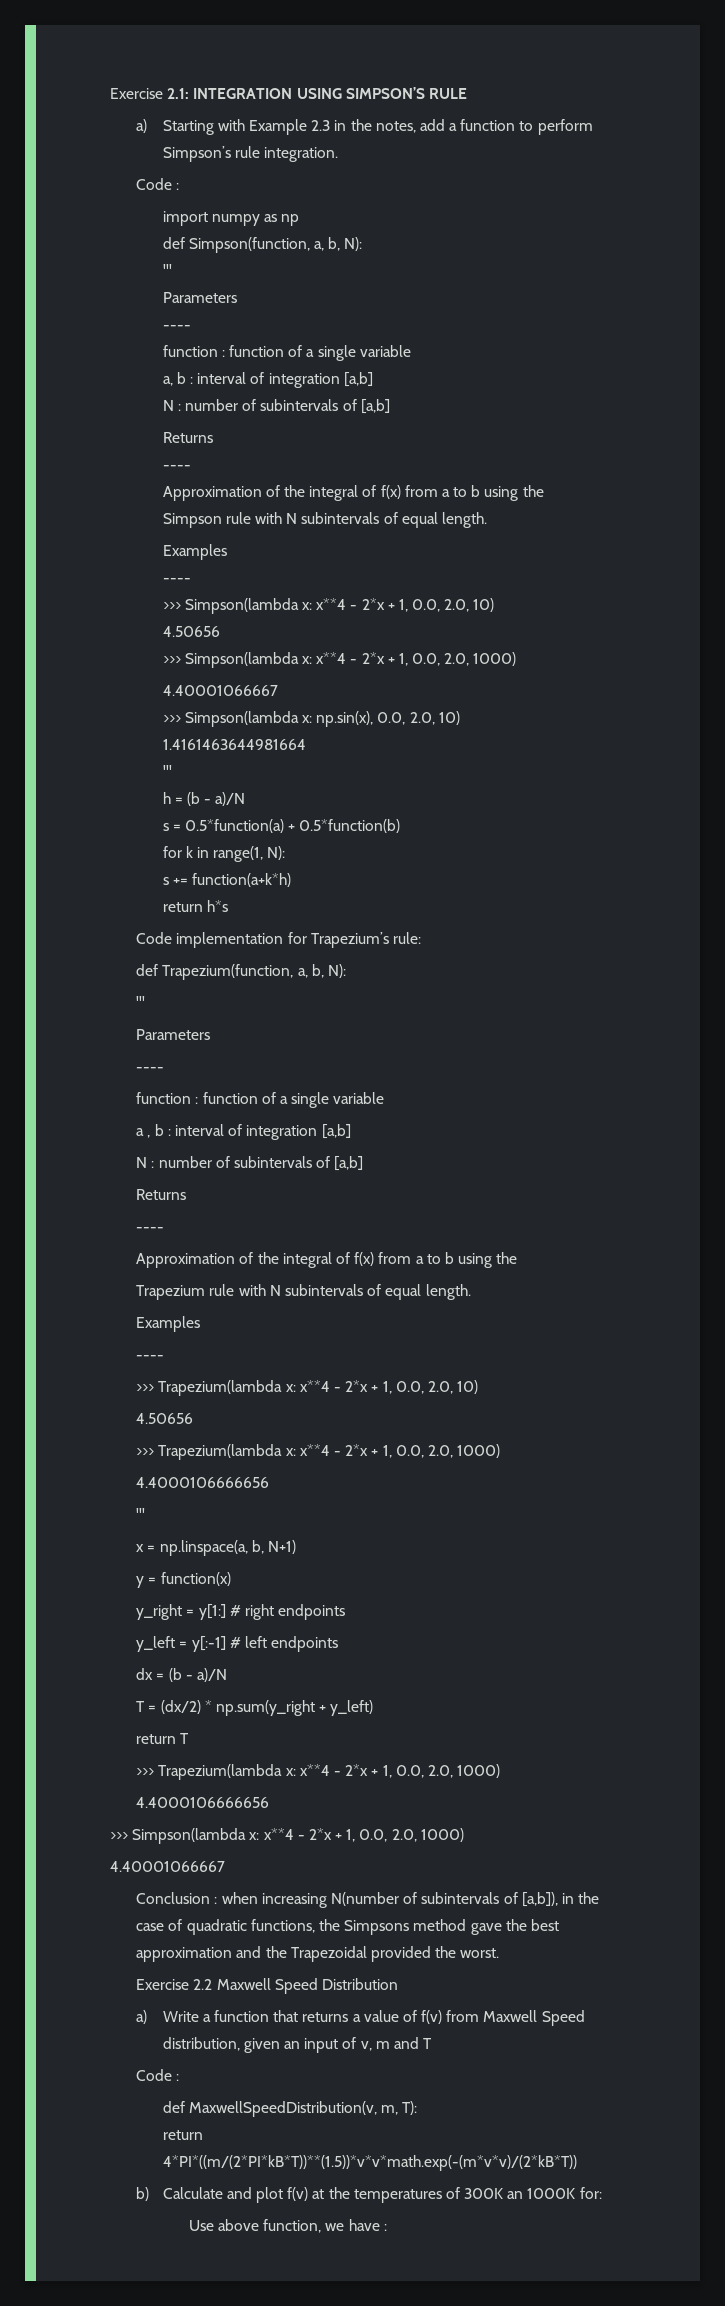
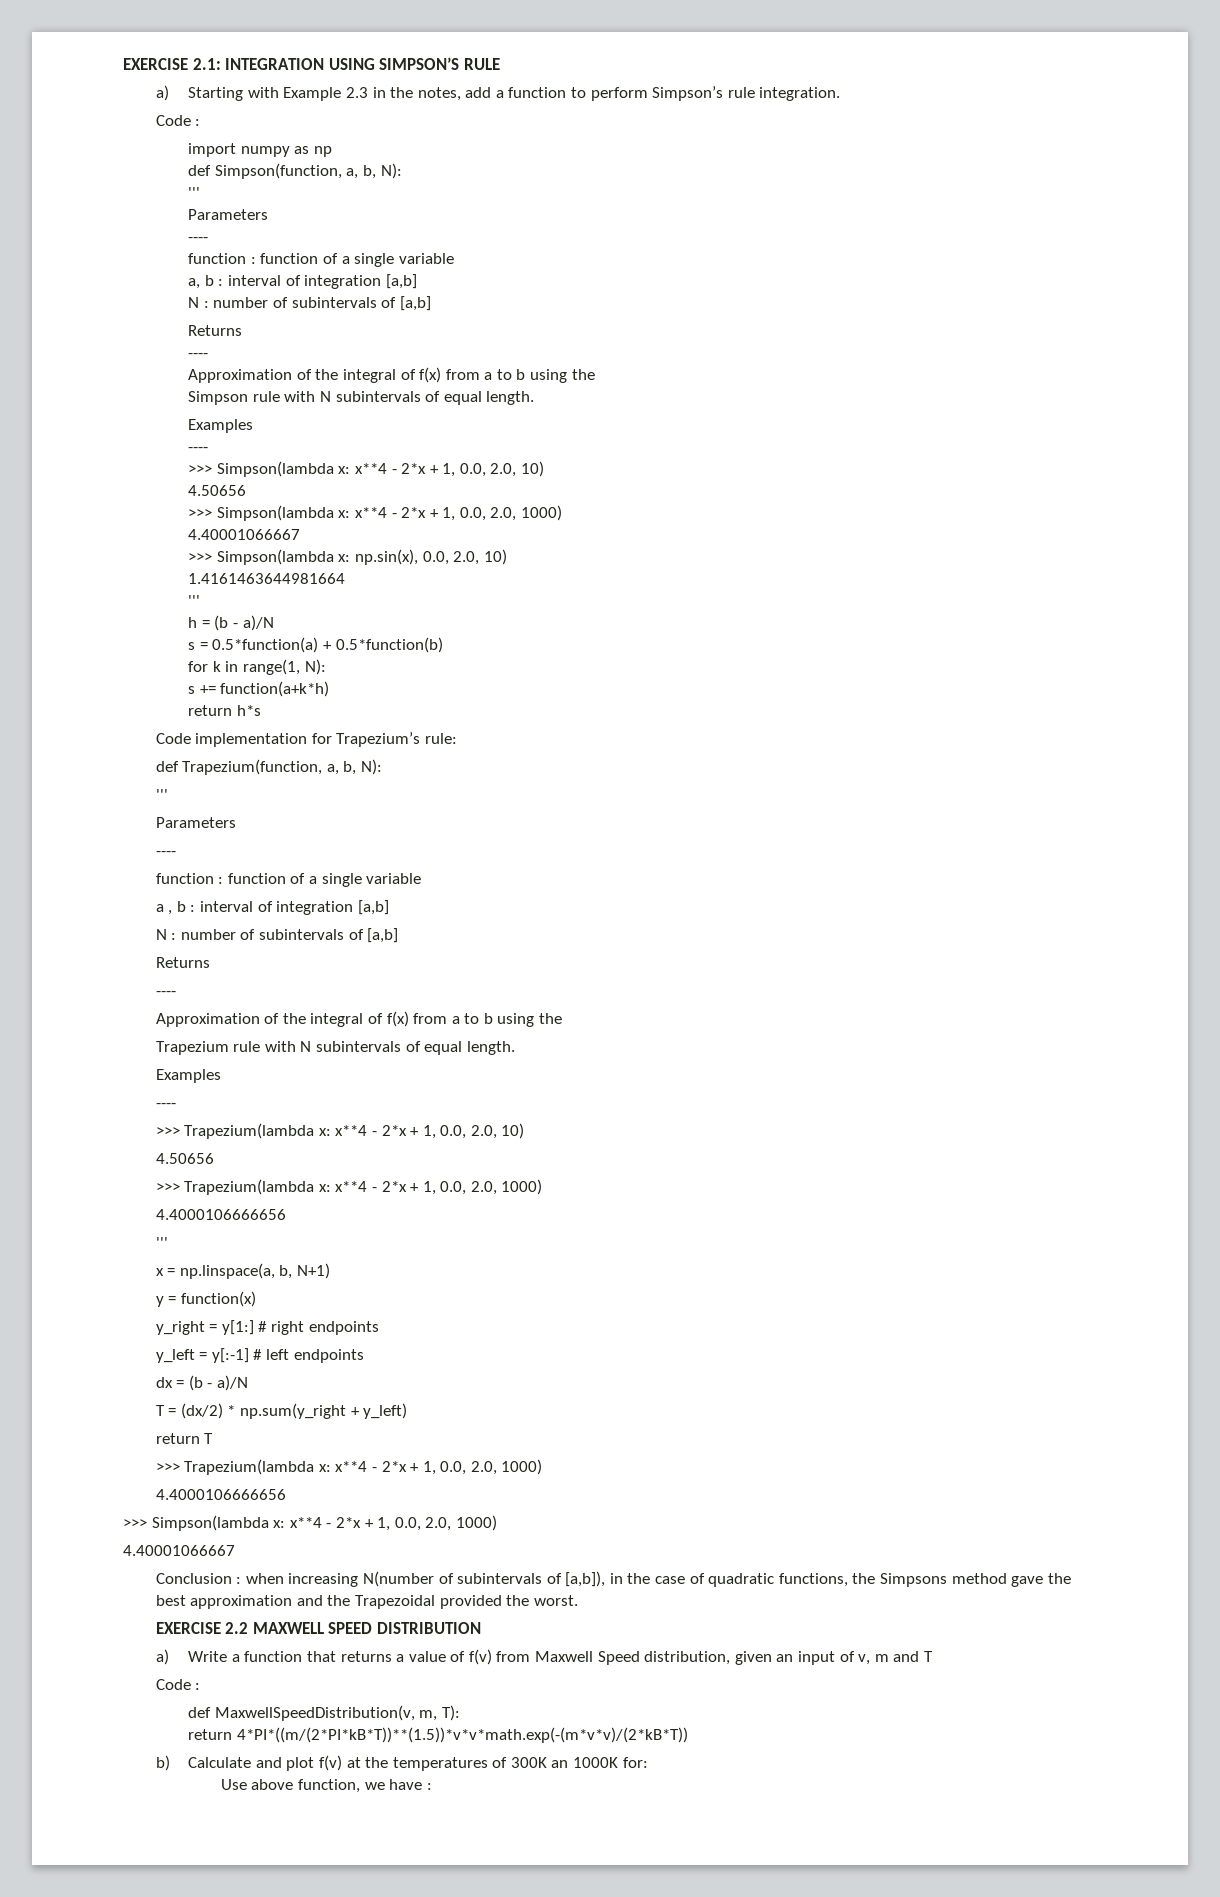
- Exercise 2.1: INTEGRATION USING SIMPSON’S RULE
+ EXERCISE 2.1: INTEGRATION USING SIMPSON’S RULE
- Exercise 2.2 Maxwell Speed Distribution
+ EXERCISE 2.2 MAXWELL SPEED DISTRIBUTION

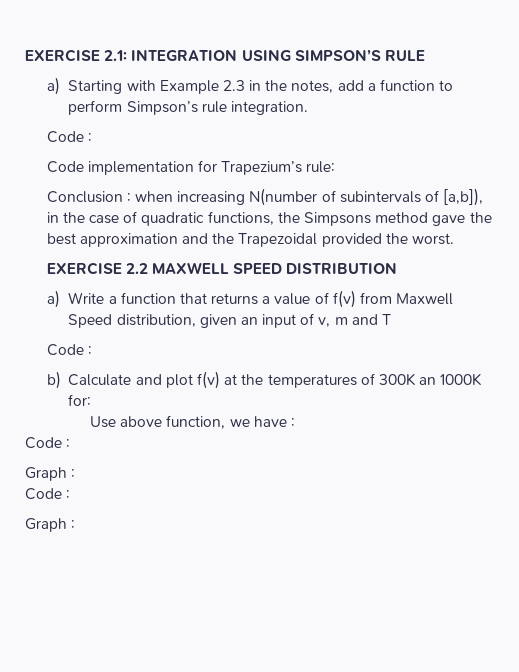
- import numpy as np
- def Simpson(function, a, b, N):
- '''
- Parameters
- ----
- function : function of a single variable
- a, b : interval of integration [a,b]
- N : number of subintervals of [a,b]
- Returns
- ----
- Approximation of the integral of f(x) from a to b using the
- Simpson rule with N subintervals of equal length.
- Examples
- ----
- >>> Simpson(lambda x: x**4 - 2*x + 1, 0.0, 2.0, 10)
- 4.50656
- >>> Simpson(lambda x: x**4 - 2*x + 1, 0.0, 2.0, 1000)
- 4.40001066667
- >>> Simpson(lambda x: np.sin(x), 0.0, 2.0, 10)
- 1.4161463644981664
- '''
- h = (b - a)/N
- s = 0.5*function(a) + 0.5*function(b)
- for k in range(1, N):
- s += function(a+k*h)
- return h*s
- def Trapezium(function, a, b, N):
- '''
- Parameters
- ----
- function : function of a single variable
- a , b : interval of integration [a,b]
- N : number of subintervals of [a,b]
- Returns
- ----
- Approximation of the integral of f(x) from a to b using the
- Trapezium rule with N subintervals of equal length.
- Examples
- ----
- >>> Trapezium(lambda x: x**4 - 2*x + 1, 0.0, 2.0, 10)
- 4.50656
- >>> Trapezium(lambda x: x**4 - 2*x + 1, 0.0, 2.0, 1000)
- 4.4000106666656
- '''
- x = np.linspace(a, b, N+1)
- y = function(x)
- y_right = y[1:] # right endpoints
- y_left = y[:-1] # left endpoints
- dx = (b - a)/N
- T = (dx/2) * np.sum(y_right + y_left)
- return T
- >>> Trapezium(lambda x: x**4 - 2*x + 1, 0.0, 2.0, 1000)
- 4.4000106666656
- >>> Simpson(lambda x: x**4 - 2*x + 1, 0.0, 2.0, 1000)
- 4.40001066667
- def MaxwellSpeedDistribution(v, m, T):
- return 4*PI*((m/(2*PI*kB*T))**(1.5))*v*v*math.exp(-(m*v*v)/(2*kB*T))
  Use above function, we have :
+ Code :
+ Graph :
+ Code :
+ Graph :

